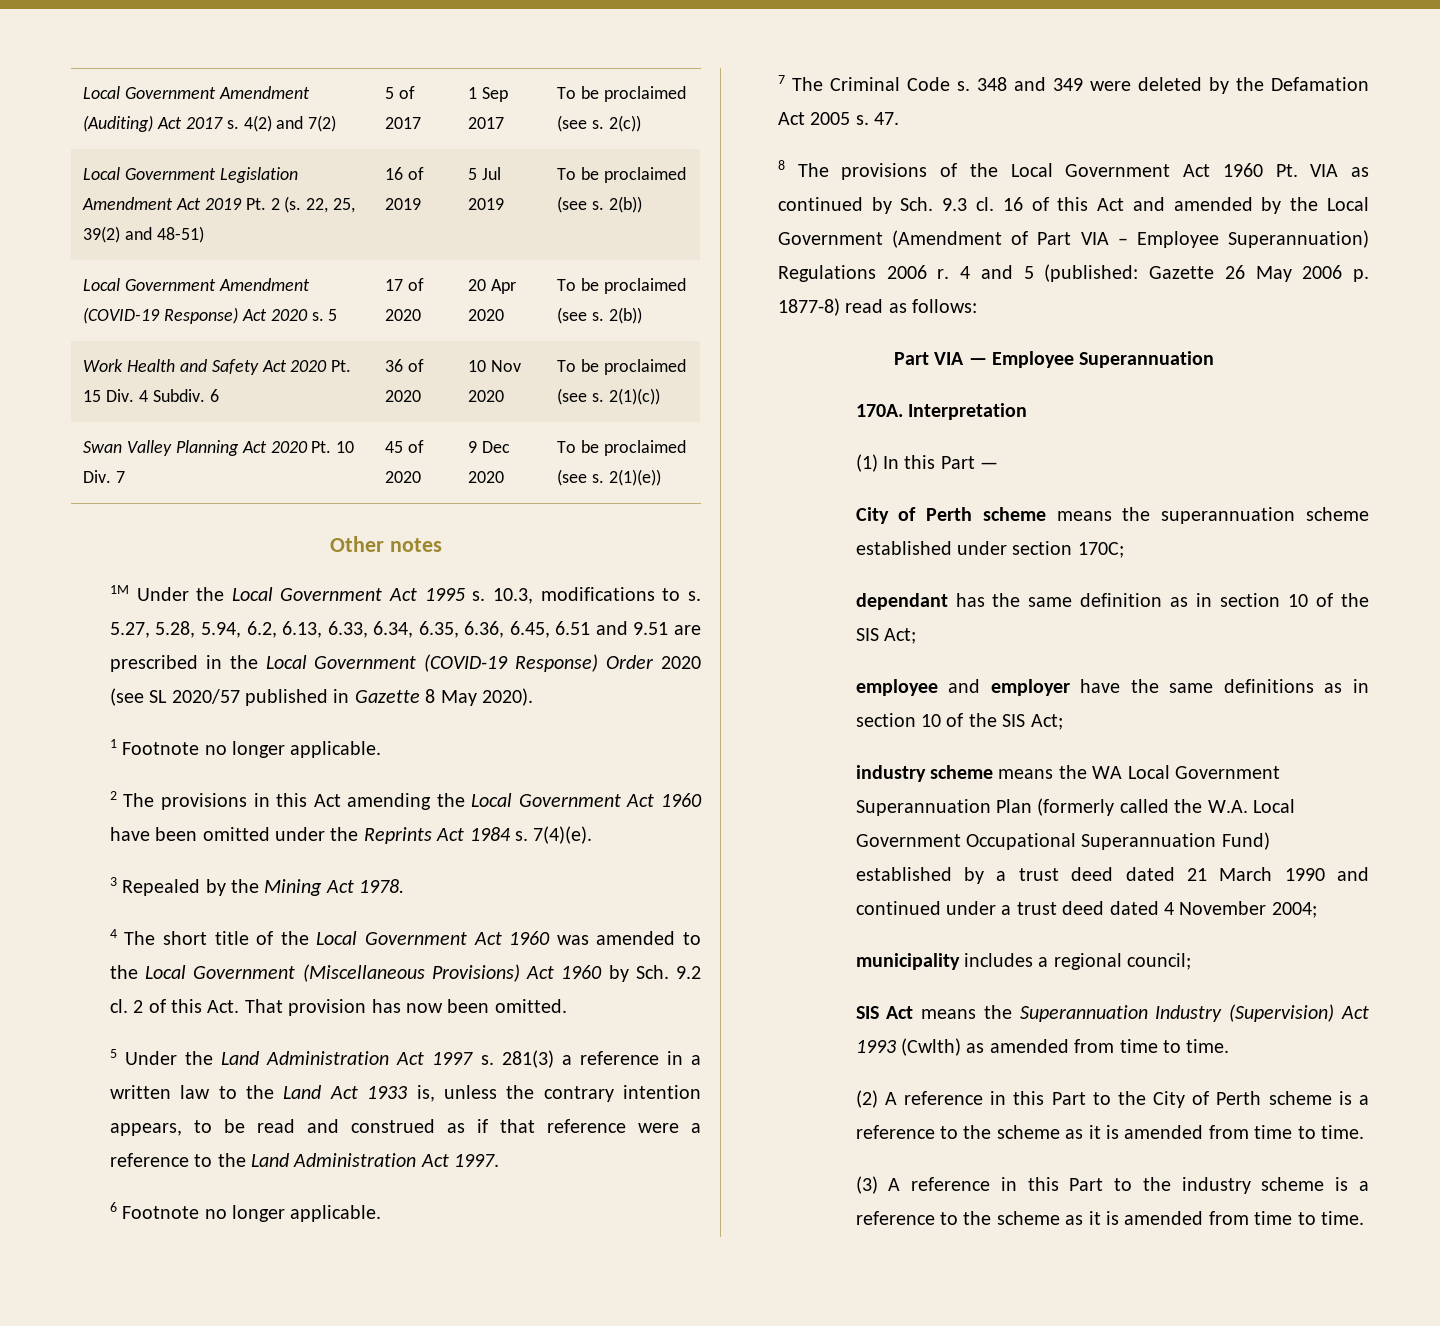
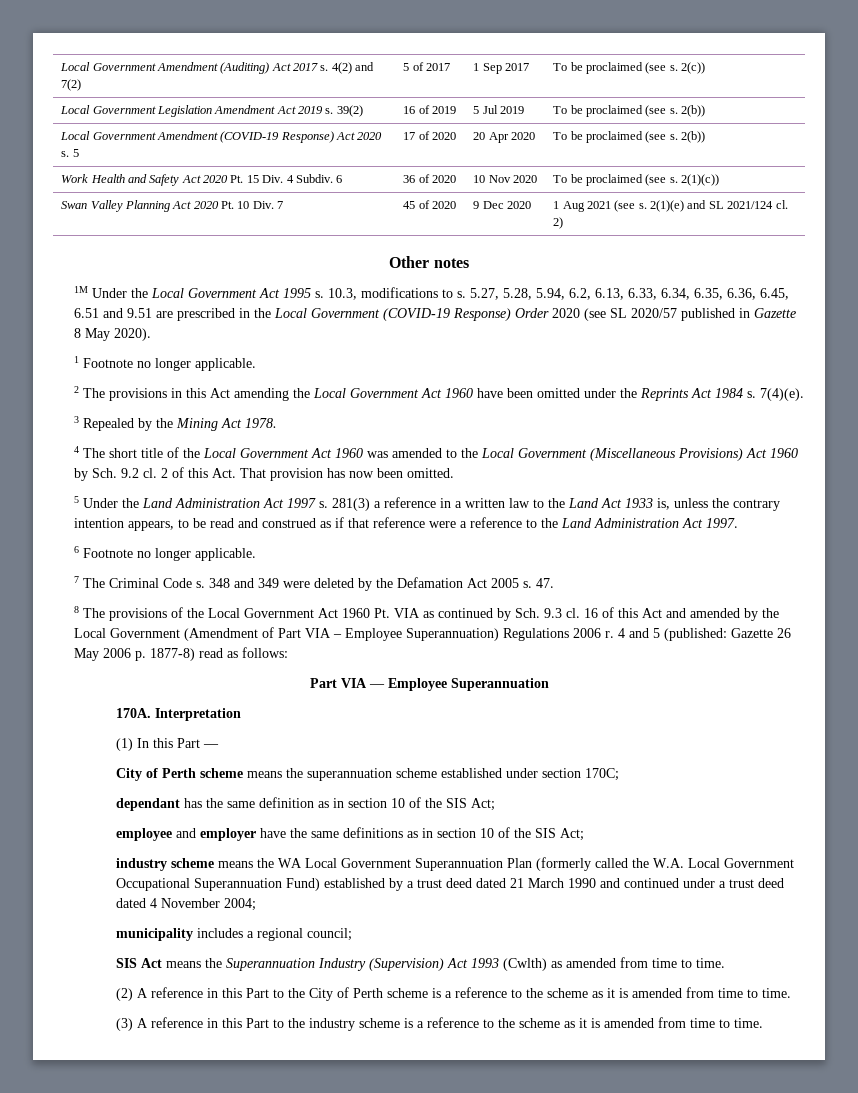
- Local Government Legislation Amendment Act 2019 Pt. 2 (s. 22, 25, 39(2) and 48-51) | 16 of 2019 | 5 Jul 2019 | To be proclaimed (see s. 2(b))
+ Local Government Legislation Amendment Act 2019 s. 39(2) | 16 of 2019 | 5 Jul 2019 | To be proclaimed (see s. 2(b))
- Swan Valley Planning Act 2020 Pt. 10 Div. 7 | 45 of 2020 | 9 Dec 2020 | To be proclaimed (see s. 2(1)(e))
+ Swan Valley Planning Act 2020 Pt. 10 Div. 7 | 45 of 2020 | 9 Dec 2020 | 1 Aug 2021 (see s. 2(1)(e) and SL 2021/124 cl. 2)

